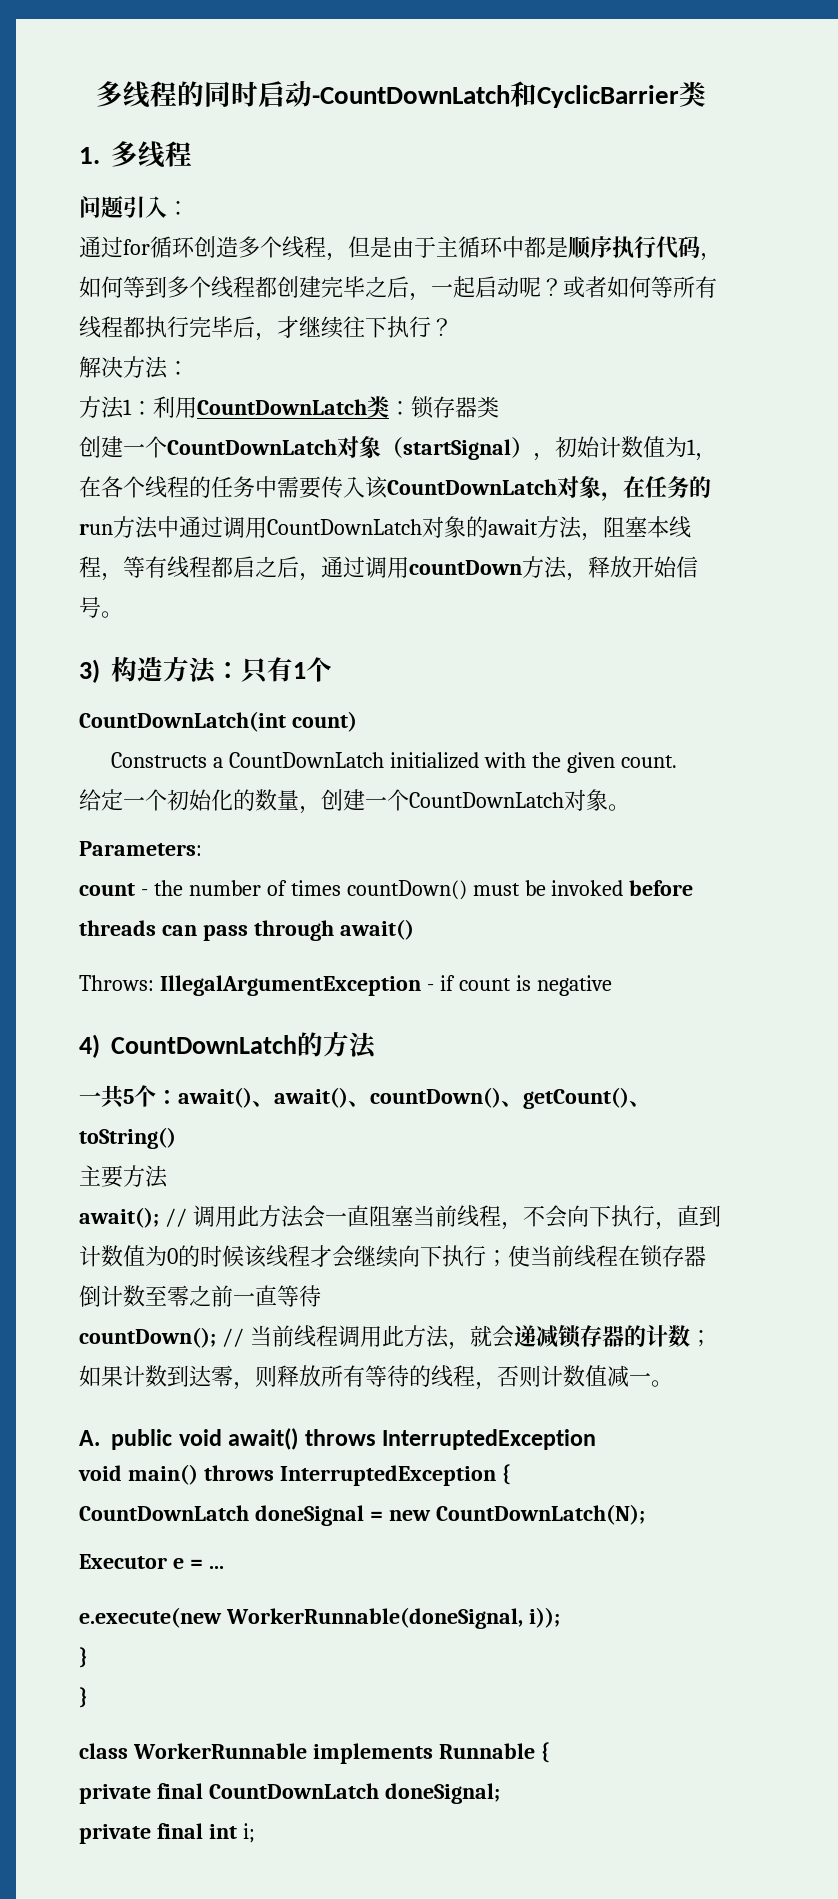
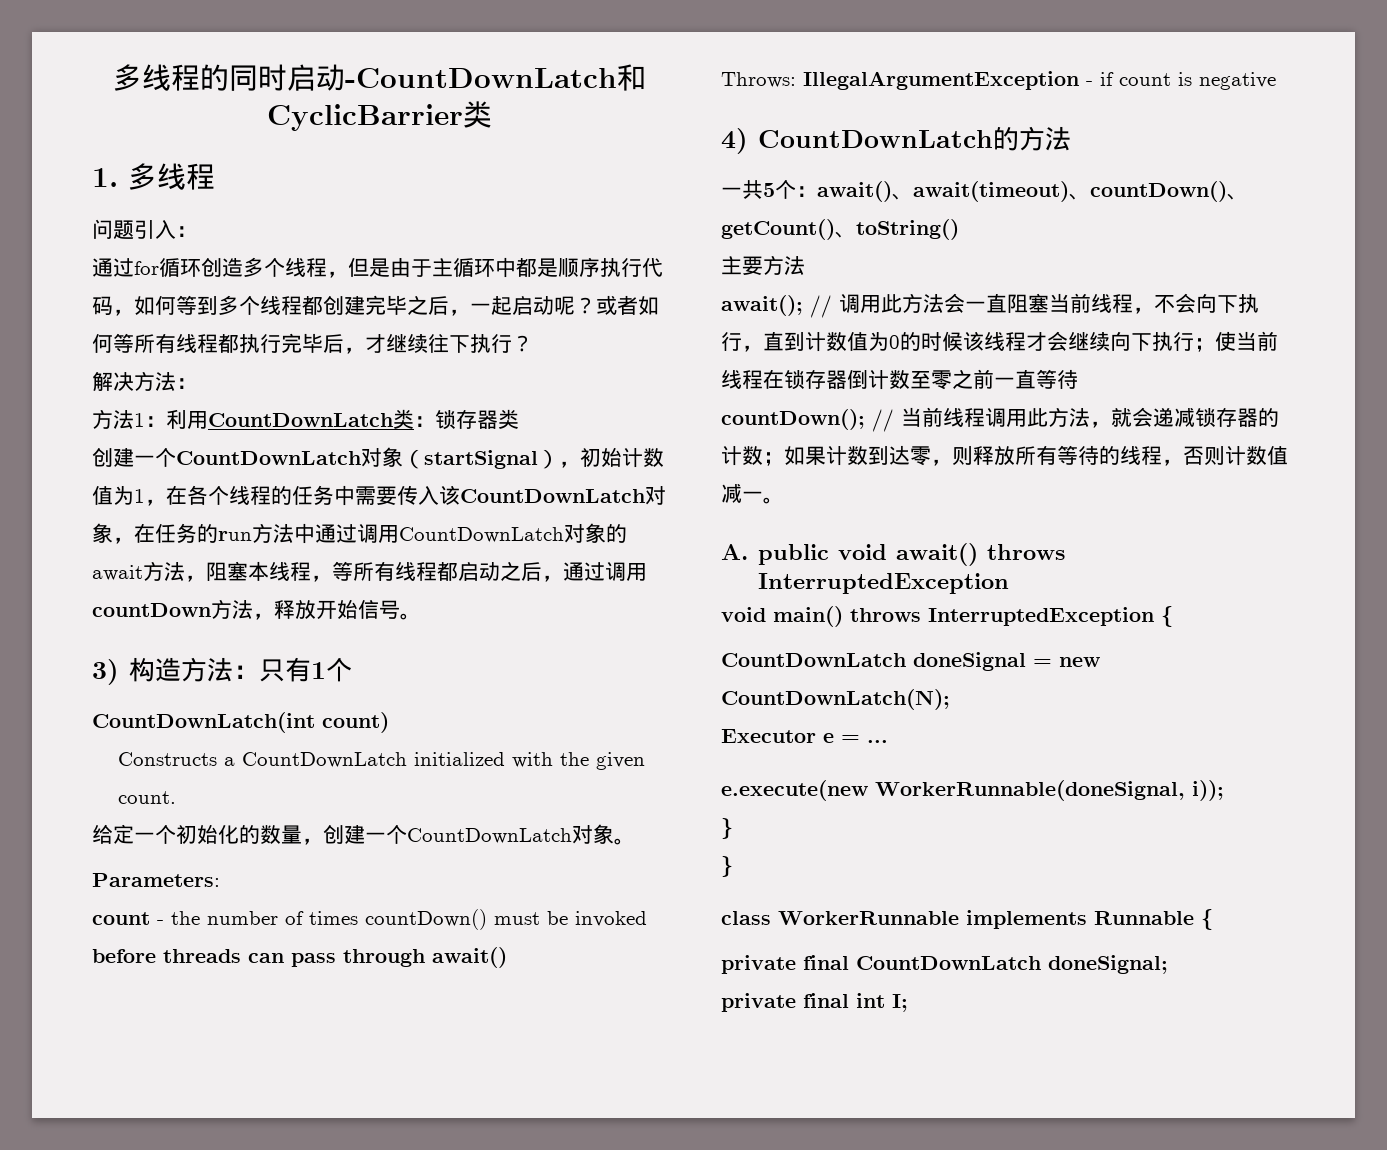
- 创建一个CountDownLatch对象（startSignal），初始计数值为1，在各个线程的任务中需要传入该CountDownLatch对象，在任务的run方法中通过调用CountDownLatch对象的await方法，阻塞本线程，等有线程都启之后，通过调用countDown方法，释放开始信号。
+ 创建一个CountDownLatch对象（startSignal），初始计数值为1，在各个线程的任务中需要传入该CountDownLatch对象，在任务的run方法中通过调用CountDownLatch对象的await方法，阻塞本线程，等所有线程都启动之后，通过调用countDown方法，释放开始信号。
- 一共5个：await()、await()、countDown()、getCount()、toString()
+ 一共5个：await()、await(timeout)、countDown()、getCount()、toString()
- private final int i;
+ private final int I;

